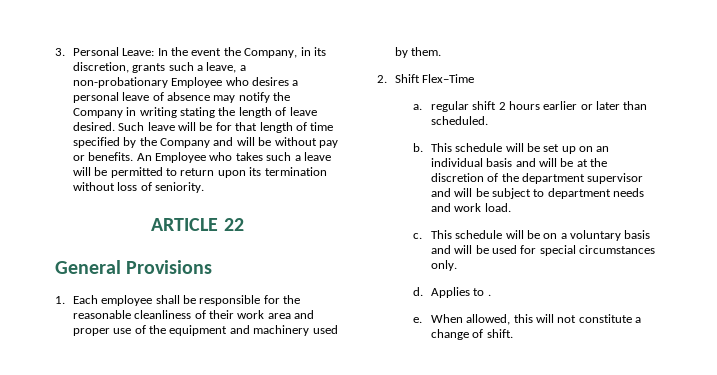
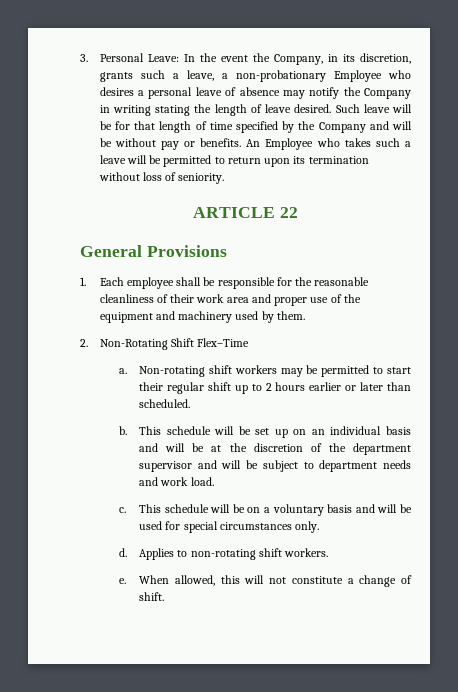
- 2. Shift Flex–Time
+ 2. Non-Rotating Shift Flex–Time
- a. regular shift 2 hours earlier or later than scheduled.
+ a. Non-rotating shift workers may be permitted to start their regular shift up to 2 hours earlier or later than scheduled.
- Applies to .
+ Applies to non-rotating shift workers.

